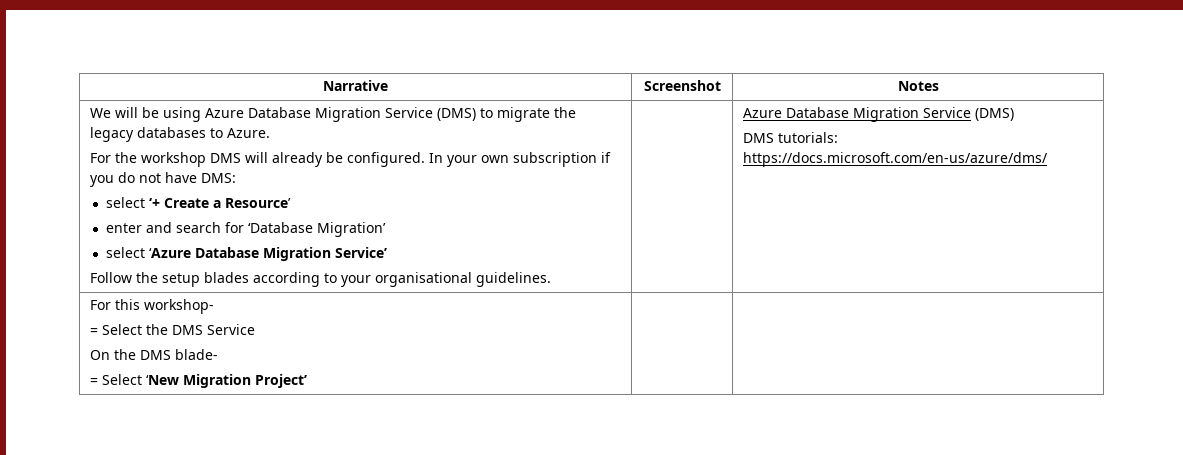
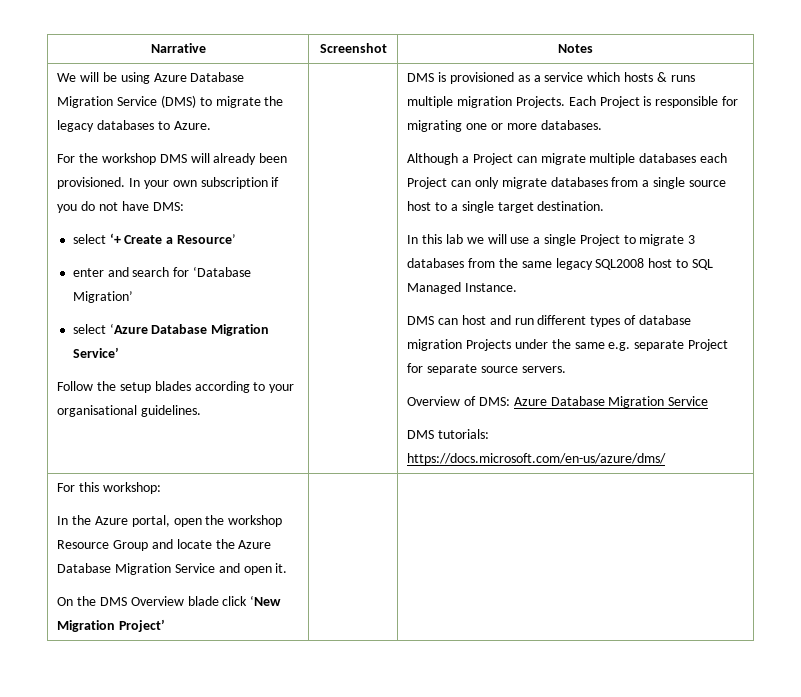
- For the workshop DMS will already be configured.
+ For the workshop DMS will already been provisioned.
- Follow the setup blades according to your organisational guidelines. | | Azure Database Migration Service (DMS)
+ Follow the setup blades according to your organisational guidelines. | | DMS is provisioned as a service which hosts & runs multiple migration Projects. Each Project is responsible for migrating one or more databases.
+ Although a Project can migrate multiple databases each Project can only migrate databases from a single source host to a single target destination.
+ In this lab we will use a single Project to migrate 3 databases from the same legacy SQL2008 host to SQL Managed Instance.
+ DMS can host and run different types of database migration Projects under the same e.g. separate Project for separate source servers.
+ Overview of DMS: Azure Database Migration Service
- For this workshop-
- = Select the DMS Service
- On the DMS blade-
- = Select ‘New Migration Project’ | |
+ For this workshop:
+ In the Azure portal, open the workshop Resource Group and locate the Azure Database Migration Service and open it.
+ On the DMS Overview blade click ‘New Migration Project’ | |

